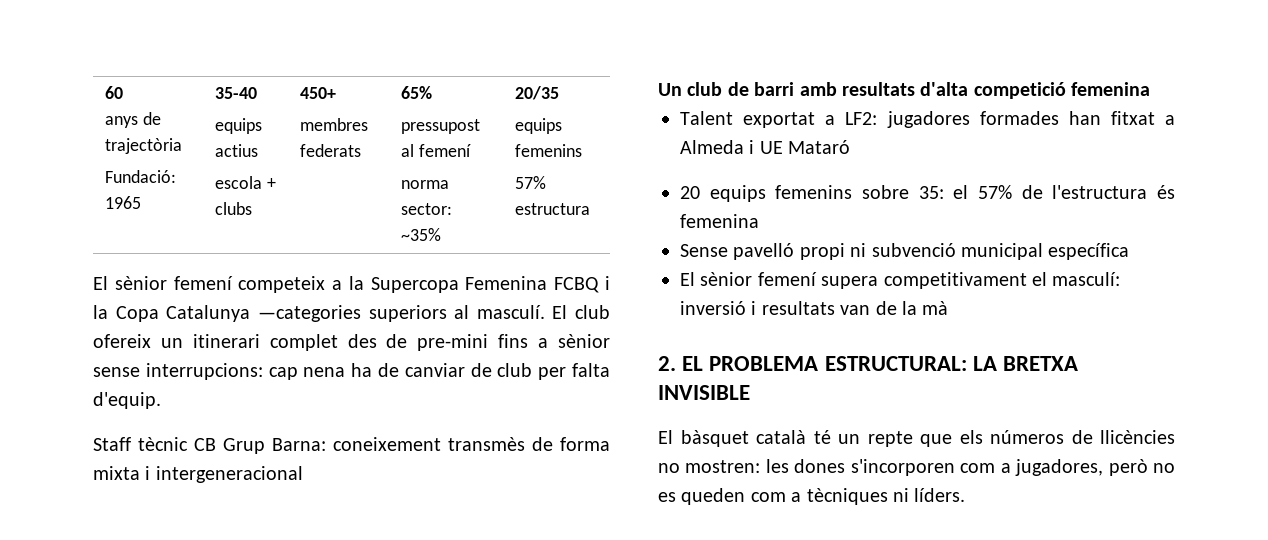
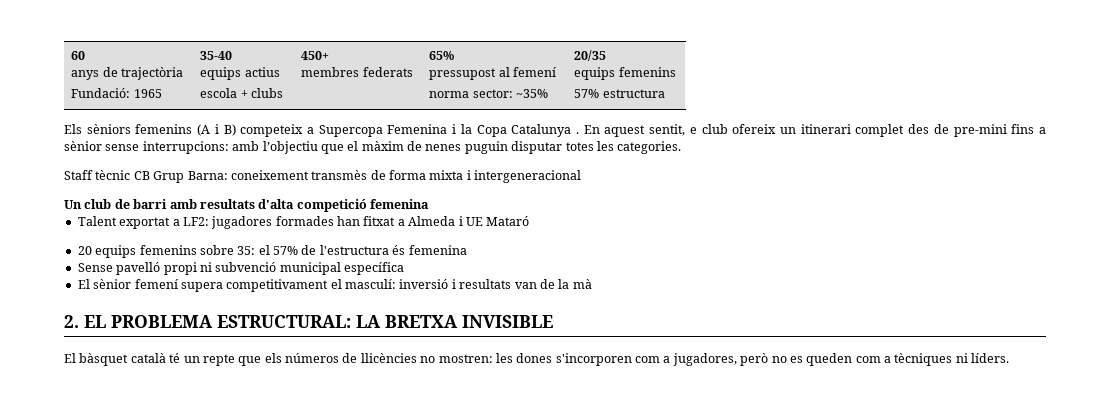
- El sènior femení competeix a la Supercopa Femenina FCBQ i la Copa Catalunya —categories superiors al masculí. El club ofereix un itinerari complet des de pre-mini fins a sènior sense interrupcions: cap nena ha de canviar de club per falta d'equip.
+ Els sèniors femenins (A i B) competeix a Supercopa Femenina i la Copa Catalunya . En aquest sentit, e club ofereix un itinerari complet des de pre-mini fins a sènior sense interrupcions: amb l’objectiu que el màxim de nenes puguin disputar totes les categories.

